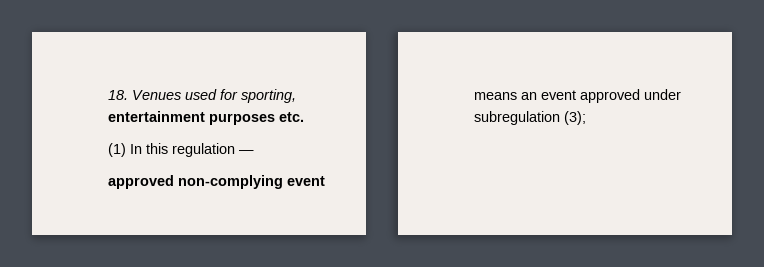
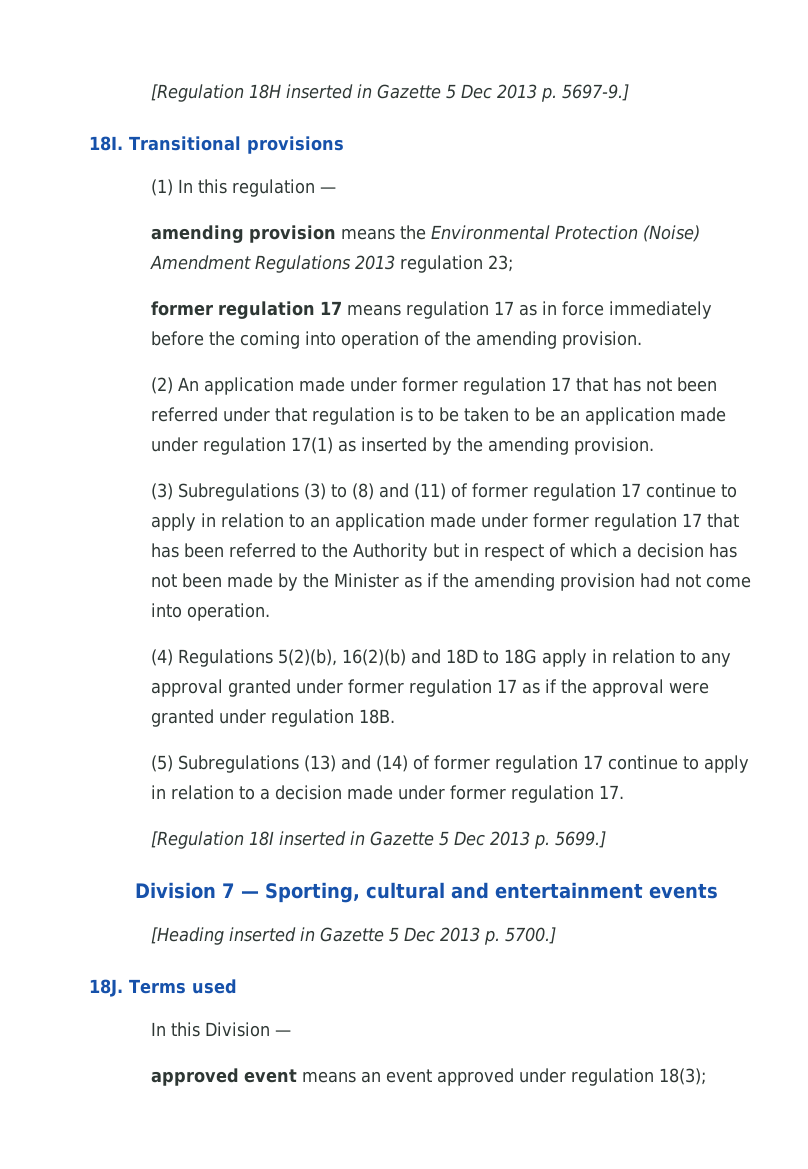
- 18. Venues used for sporting, entertainment purposes etc.
+ [Regulation 18H inserted in Gazette 5 Dec 2013 p. 5697-9.]
+ 18I. Transitional provisions
- approved non-complying event means an event approved under subregulation (3);
+ amending provision means the Environmental Protection (Noise) Amendment Regulations 2013 regulation 23;
+ former regulation 17 means regulation 17 as in force immediately before the coming into operation of the amending provision.
+ (2) An application made under former regulation 17 that has not been referred under that regulation is to be taken to be an application made under regulation 17(1) as inserted by the amending provision.
+ (3) Subregulations (3) to (8) and (11) of former regulation 17 continue to apply in relation to an application made under former regulation 17 that has been referred to the Authority but in respect of which a decision has not been made by the Minister as if the amending provision had not come into operation.
+ (4) Regulations 5(2)(b), 16(2)(b) and 18D to 18G apply in relation to any approval granted under former regulation 17 as if the approval were granted under regulation 18B.
+ (5) Subregulations (13) and (14) of former regulation 17 continue to apply in relation to a decision made under former regulation 17.
+ [Regulation 18I inserted in Gazette 5 Dec 2013 p. 5699.]
+ Division 7 — Sporting, cultural and entertainment events
+ [Heading inserted in Gazette 5 Dec 2013 p. 5700.]
+ 18J. Terms used
+ In this Division —
+ approved event means an event approved under regulation 18(3);

